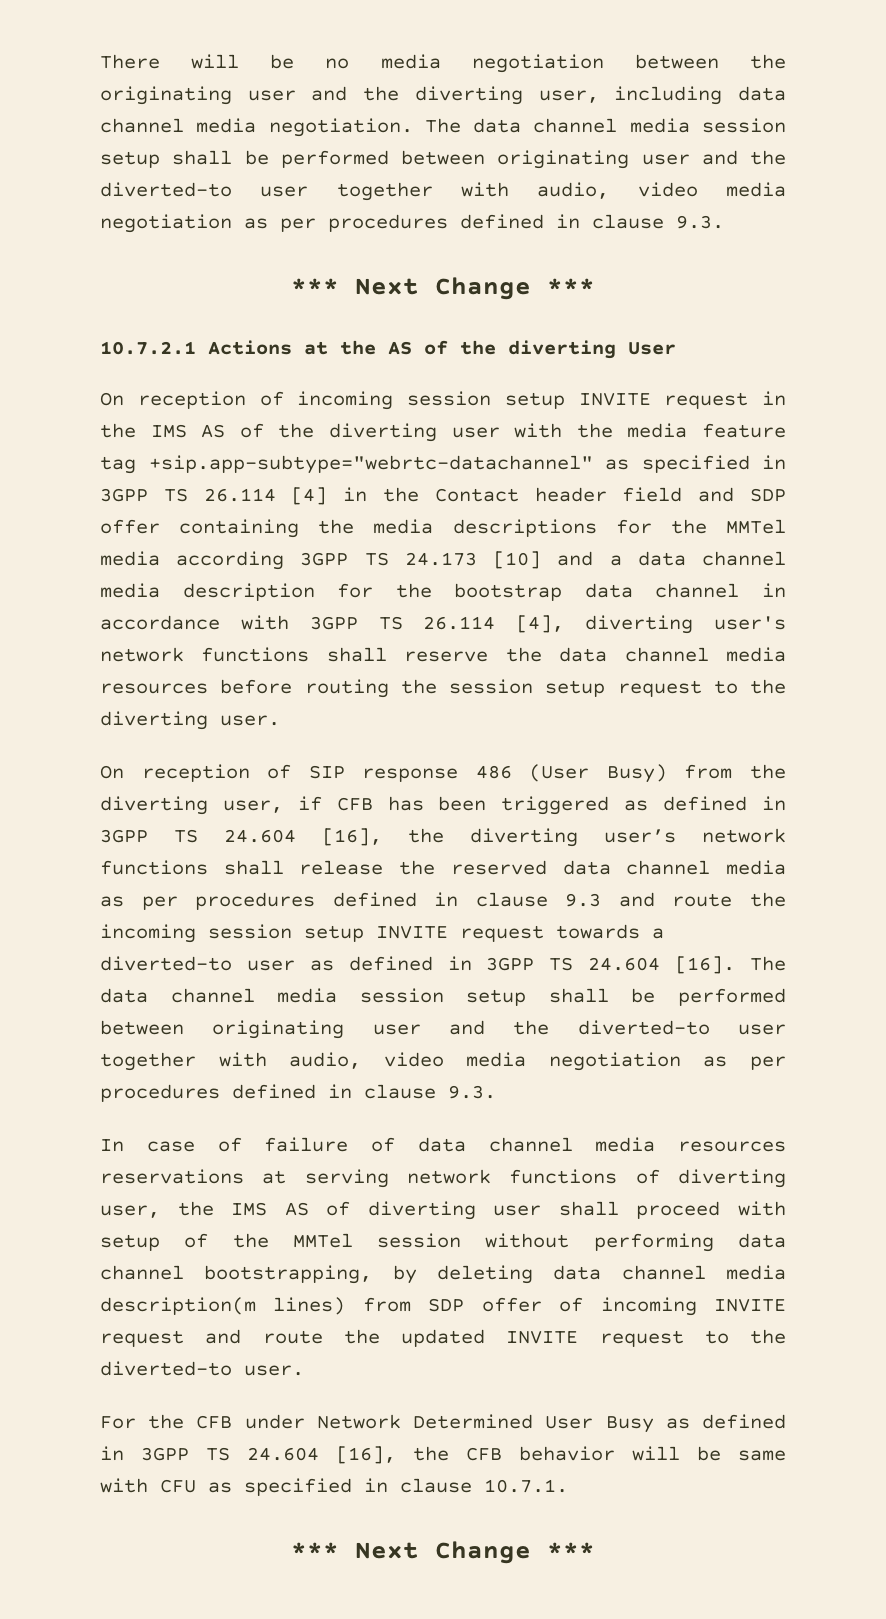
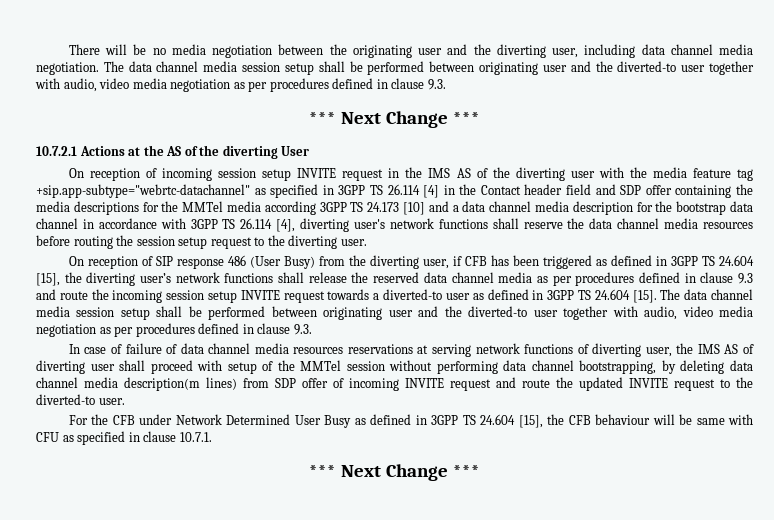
- On reception of SIP response 486 (User Busy) from the diverting user, if CFB has been triggered as defined in 3GPP TS 24.604 [16], the diverting user’s network functions shall release the reserved data channel media as per procedures defined in clause 9.3 and route the incoming session setup INVITE request towards a diverted-to user as defined in 3GPP TS 24.604 [16].
+ On reception of SIP response 486 (User Busy) from the diverting user, if CFB has been triggered as defined in 3GPP TS 24.604 [15], the diverting user’s network functions shall release the reserved data channel media as per procedures defined in clause 9.3 and route the incoming session setup INVITE request towards a diverted-to user as defined in 3GPP TS 24.604 [15].
- For the CFB under Network Determined User Busy as defined in 3GPP TS 24.604 [16], the CFB behavior will be same with CFU as specified in clause 10.7.1.
+ For the CFB under Network Determined User Busy as defined in 3GPP TS 24.604 [15], the CFB behaviour will be same with CFU as specified in clause 10.7.1.

